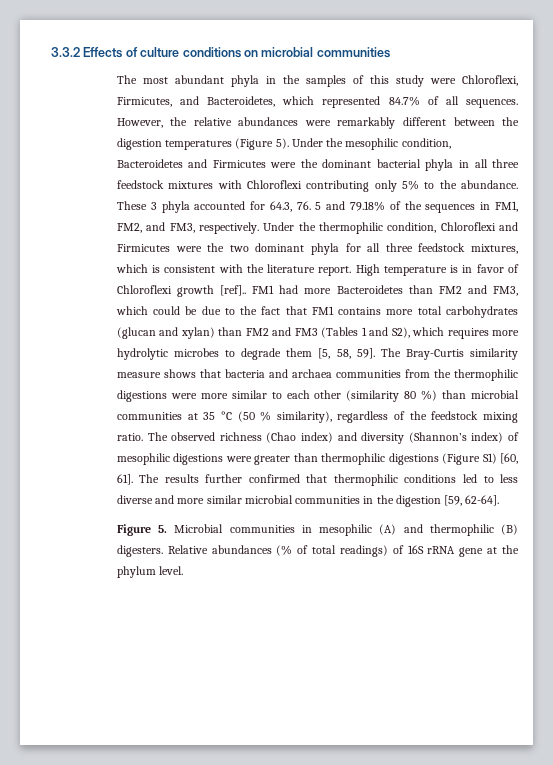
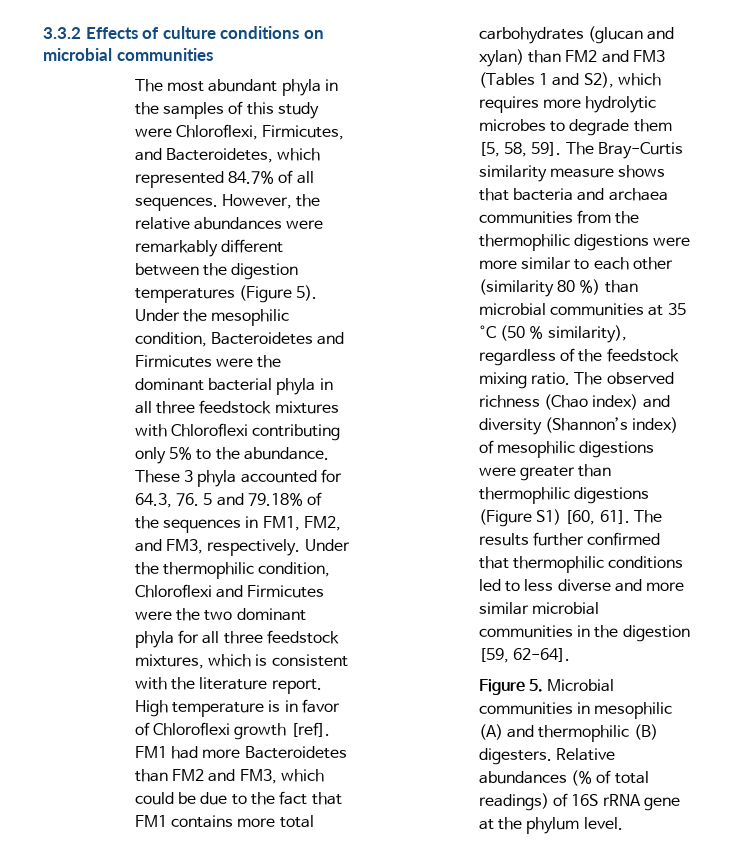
- High temperature is in favor of Chloroflexi growth [ref]..
+ High temperature is in favor of Chloroflexi growth [ref].

